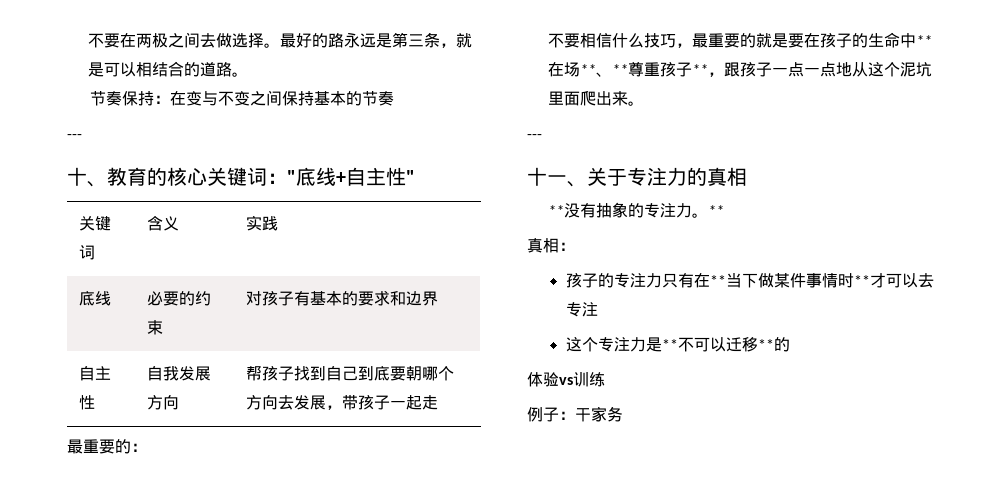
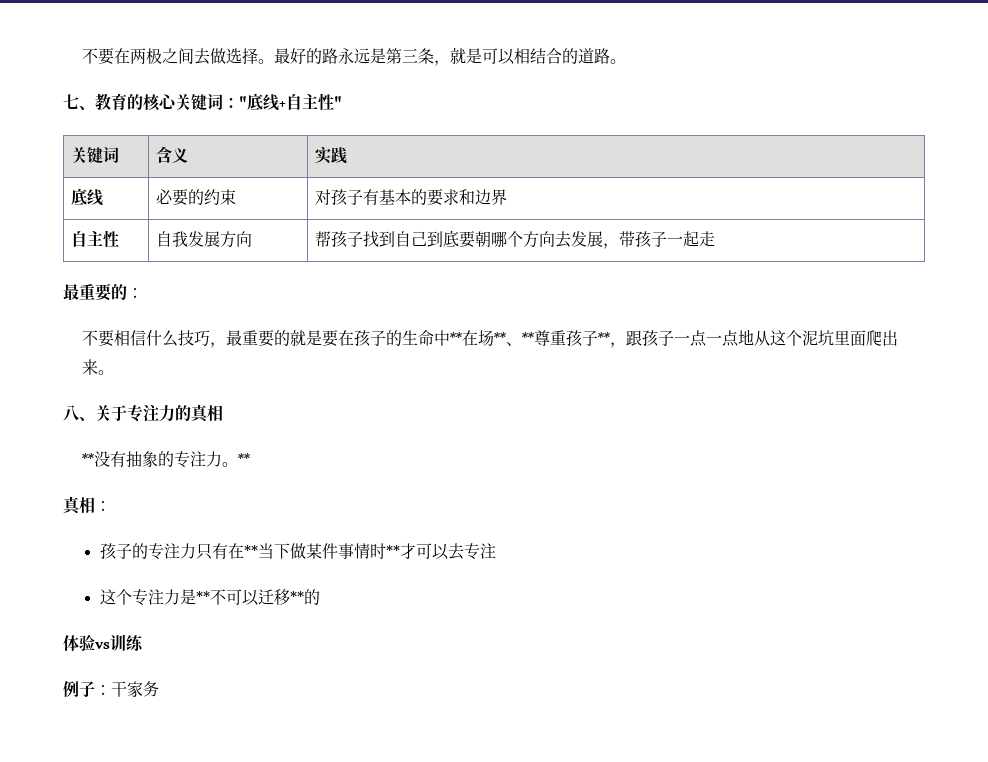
- 节奏保持：在变与不变之间保持基本的节奏
- ---
- 十、教育的核心关键词："底线+自主性"
+ 七、教育的核心关键词："底线+自主性"
  不要相信什么技巧，最重要的就是要在孩子的生命中**在场**、**尊重孩子**，跟孩子一点一点地从这个泥坑里面爬出来。
- ---
- 十一、关于专注力的真相
+ 八、关于专注力的真相

